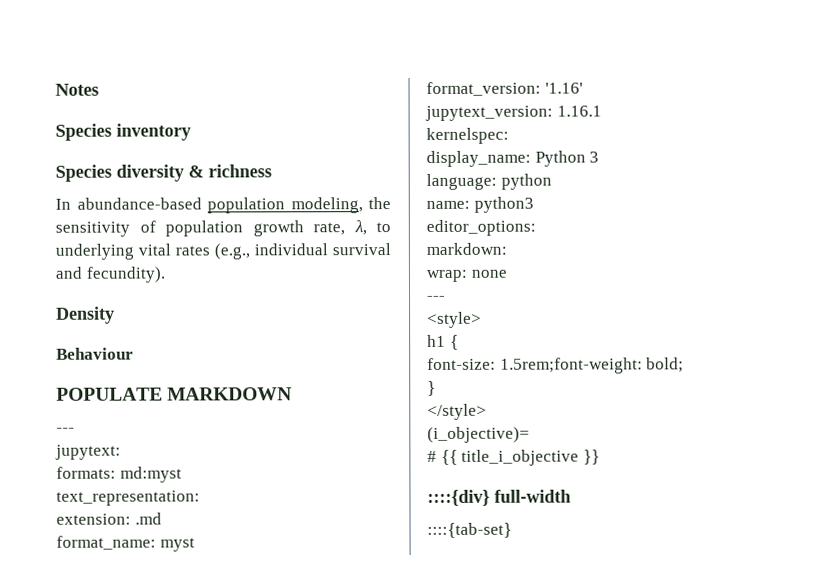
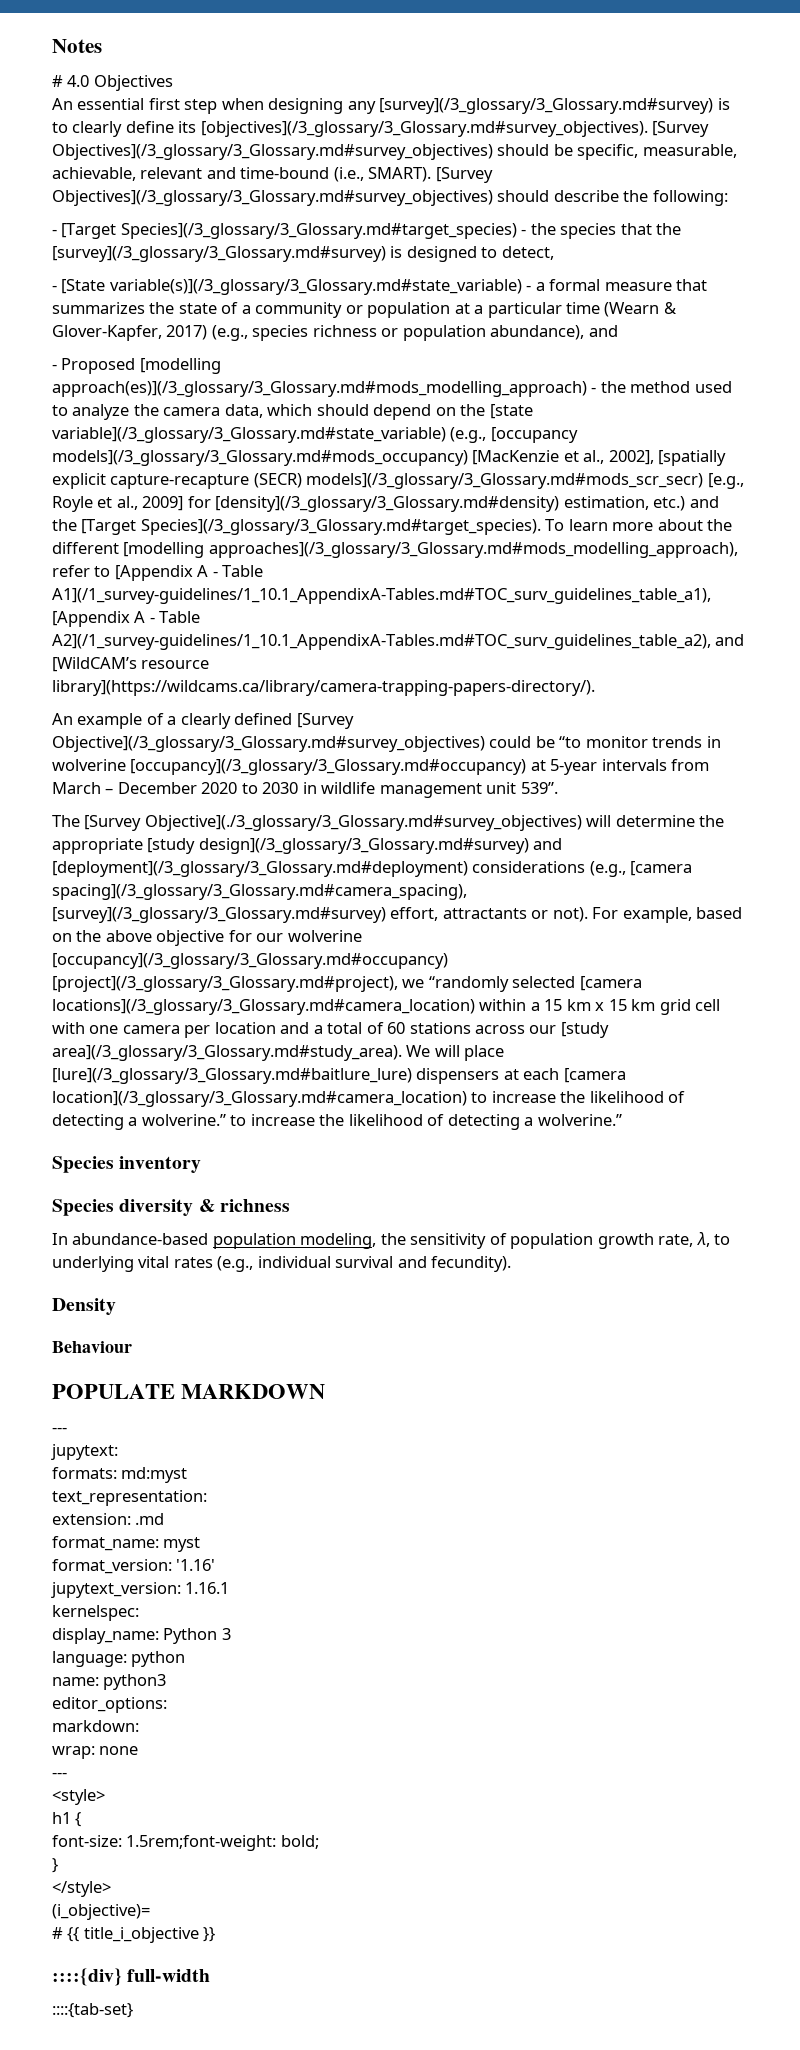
+ # 4.0 Objectives
+ An essential first step when designing any [survey](/3_glossary/3_Glossary.md#survey) is to clearly define its [objectives](/3_glossary/3_Glossary.md#survey_objectives). [Survey Objectives](/3_glossary/3_Glossary.md#survey_objectives) should be specific, measurable, achievable, relevant and time-bound (i.e., SMART). [Survey Objectives](/3_glossary/3_Glossary.md#survey_objectives) should describe the following:
+ - [Target Species](/3_glossary/3_Glossary.md#target_species) - the species that the [survey](/3_glossary/3_Glossary.md#survey) is designed to detect,
+ - [State variable(s)](/3_glossary/3_Glossary.md#state_variable) - a formal measure that summarizes the state of a community or population at a particular time (Wearn & Glover-Kapfer, 2017) (e.g., species richness or population abundance), and
+ - Proposed [modelling approach(es)](/3_glossary/3_Glossary.md#mods_modelling_approach) - the method used to analyze the camera data, which should depend on the [state variable](/3_glossary/3_Glossary.md#state_variable) (e.g., [occupancy models](/3_glossary/3_Glossary.md#mods_occupancy) [MacKenzie et al., 2002], [spatially explicit capture-recapture (SECR) models](/3_glossary/3_Glossary.md#mods_scr_secr) [e.g., Royle et al., 2009] for [density](/3_glossary/3_Glossary.md#density) estimation, etc.) and the [Target Species](/3_glossary/3_Glossary.md#target_species). To learn more about the different [modelling approaches](/3_glossary/3_Glossary.md#mods_modelling_approach), refer to [Appendix A - Table A1](/1_survey-guidelines/1_10.1_AppendixA-Tables.md#TOC_surv_guidelines_table_a1), [Appendix A - Table A2](/1_survey-guidelines/1_10.1_AppendixA-Tables.md#TOC_surv_guidelines_table_a2), and [WildCAM’s resource library](https://wildcams.ca/library/camera-trapping-papers-directory/).
+ An example of a clearly defined [Survey Objective](/3_glossary/3_Glossary.md#survey_objectives) could be “to monitor trends in wolverine [occupancy](/3_glossary/3_Glossary.md#occupancy) at 5-year intervals from March – December 2020 to 2030 in wildlife management unit 539”.
+ The [Survey Objective](./3_glossary/3_Glossary.md#survey_objectives) will determine the appropriate [study design](/3_glossary/3_Glossary.md#survey) and [deployment](/3_glossary/3_Glossary.md#deployment) considerations (e.g., [camera spacing](/3_glossary/3_Glossary.md#camera_spacing), [survey](/3_glossary/3_Glossary.md#survey) effort, attractants or not). For example, based on the above objective for our wolverine [occupancy](/3_glossary/3_Glossary.md#occupancy) [project](/3_glossary/3_Glossary.md#project), we “randomly selected [camera locations](/3_glossary/3_Glossary.md#camera_location) within a 15 km x 15 km grid cell with one camera per location and a total of 60 stations across our [study area](/3_glossary/3_Glossary.md#study_area). We will place [lure](/3_glossary/3_Glossary.md#baitlure_lure) dispensers at each [camera location](/3_glossary/3_Glossary.md#camera_location) to increase the likelihood of detecting a wolverine.” to increase the likelihood of detecting a wolverine.”

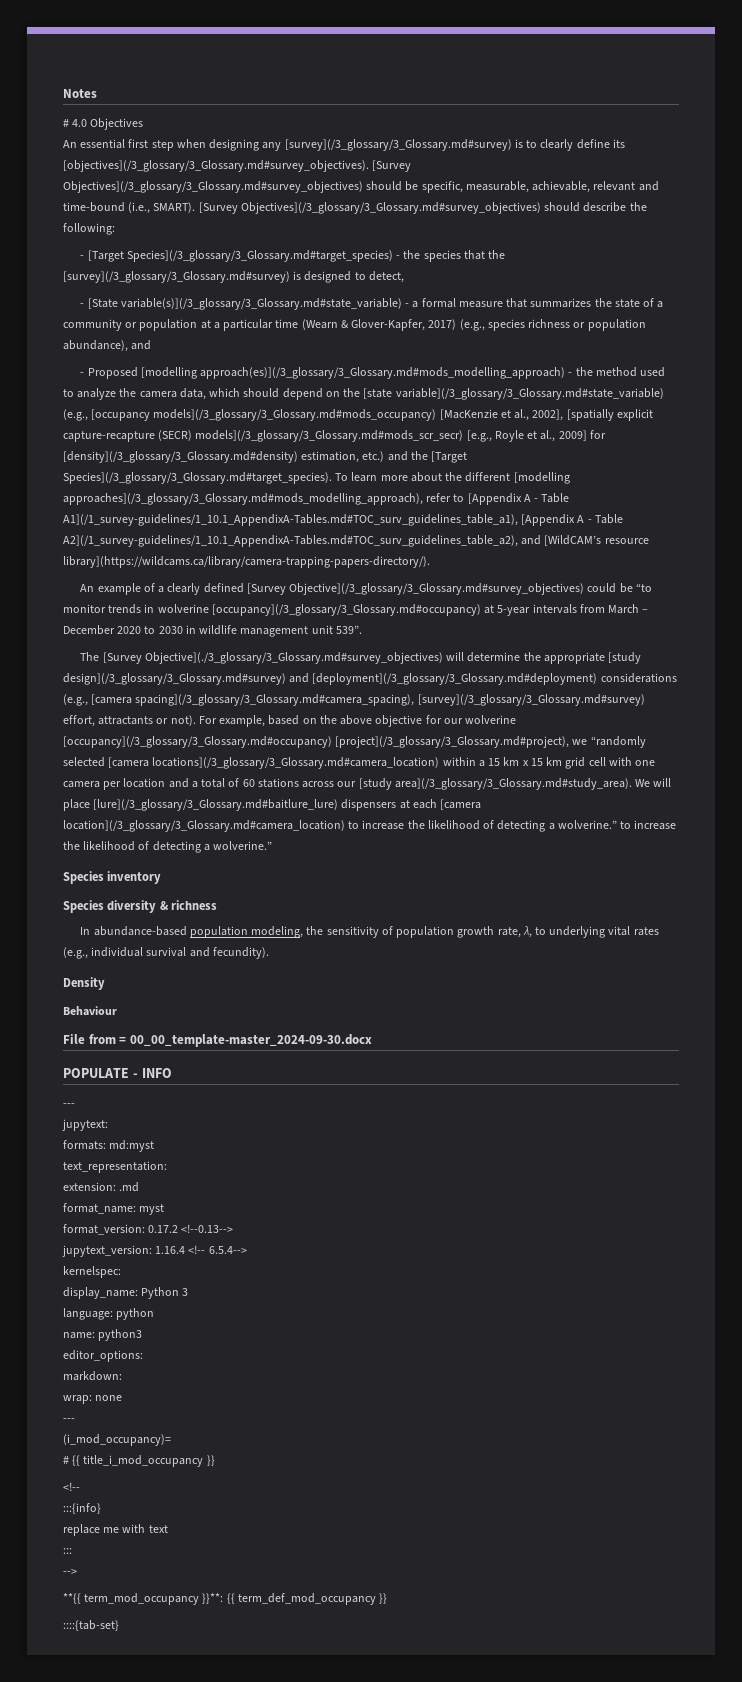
+ File from = 00_00_template-master_2024-09-30.docx
- POPULATE MARKDOWN
+ POPULATE - INFO
- format_version: '1.16'
+ format_version: 0.17.2 <!--0.13-->
- jupytext_version: 1.16.1
+ jupytext_version: 1.16.4 <!-- 6.5.4-->
- <style>
- h1 {
- font-size: 1.5rem;font-weight: bold;
- }
- </style>
- (i_objective)=
+ (i_mod_occupancy)=
- # {{ title_i_objective }}
- ::::{div} full-width
+ # {{ title_i_mod_occupancy }}
+ <!--
+ :::{info}
+ replace me with text
+ :::
+ -->
+ **{{ term_mod_occupancy }}**: {{ term_def_mod_occupancy }}

